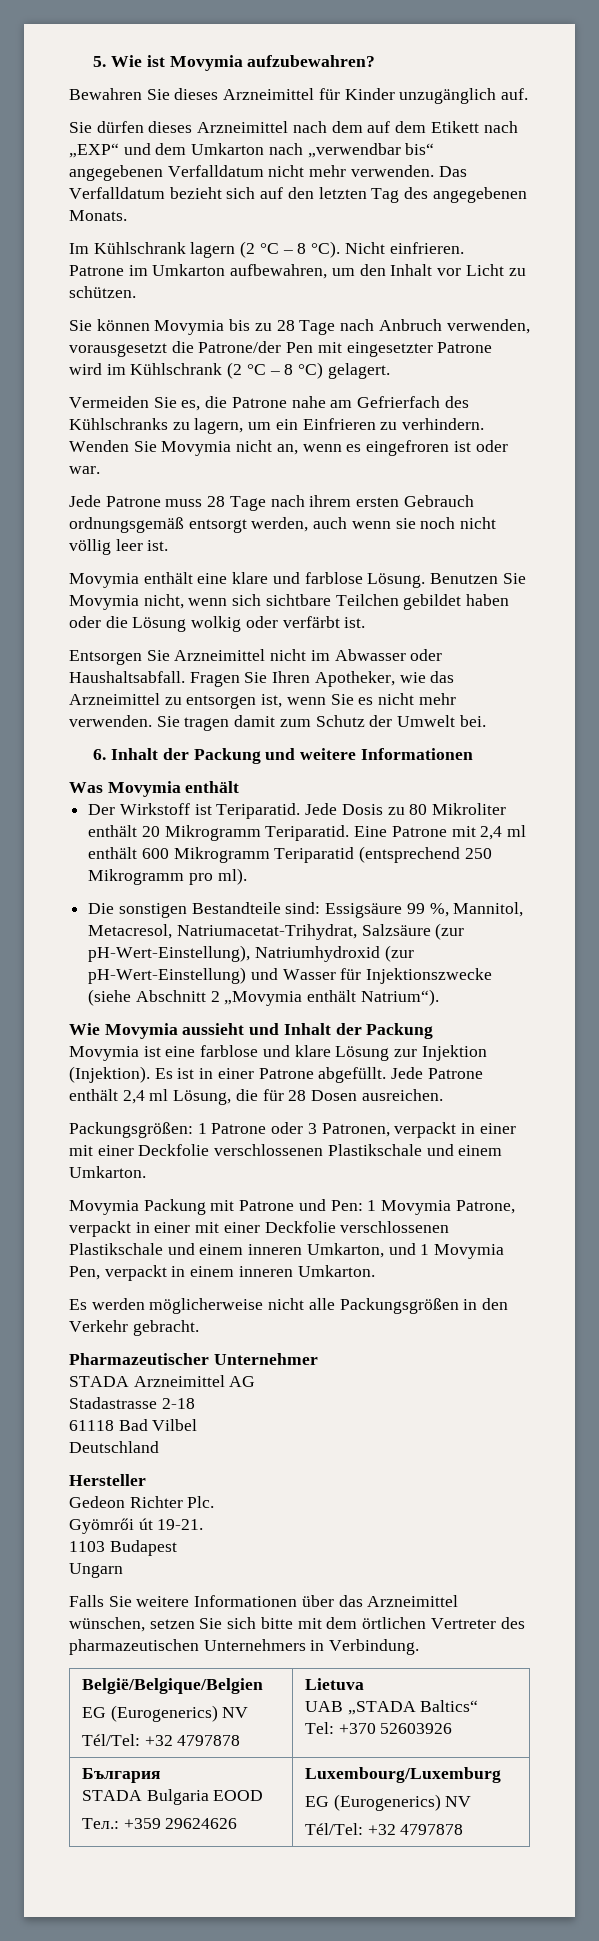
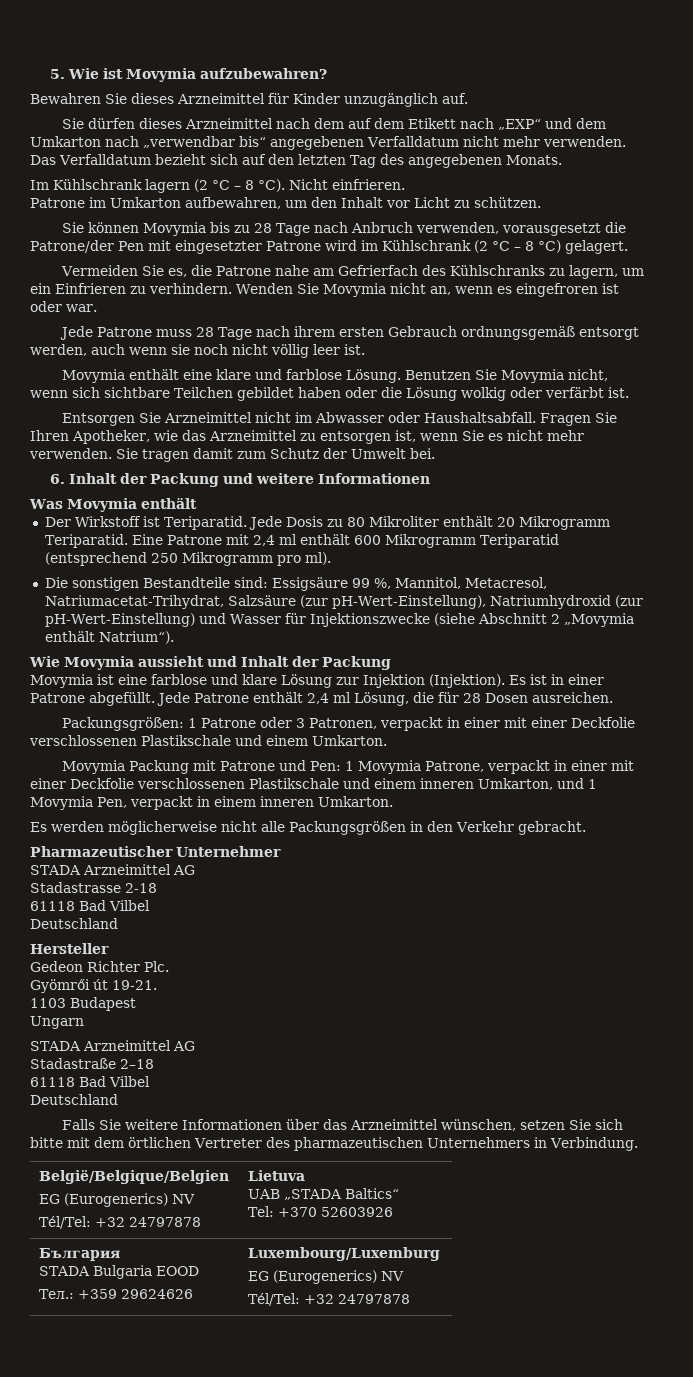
  Ungarn
+ STADA Arzneimittel AG
+ Stadastraße 2–18
+ 61118 Bad Vilbel
+ Deutschland
  België/Belgique/Belgien
  EG (Eurogenerics) NV
- Tél/Tel: +32 4797878 | Lietuva
+ Tél/Tel: +32 24797878 | Lietuva
  България
  STADA Bulgaria EOOD
  Teл.: +359 29624626 | Luxembourg/Luxemburg
  EG (Eurogenerics) NV
- Tél/Tel: +32 4797878
+ Tél/Tel: +32 24797878

